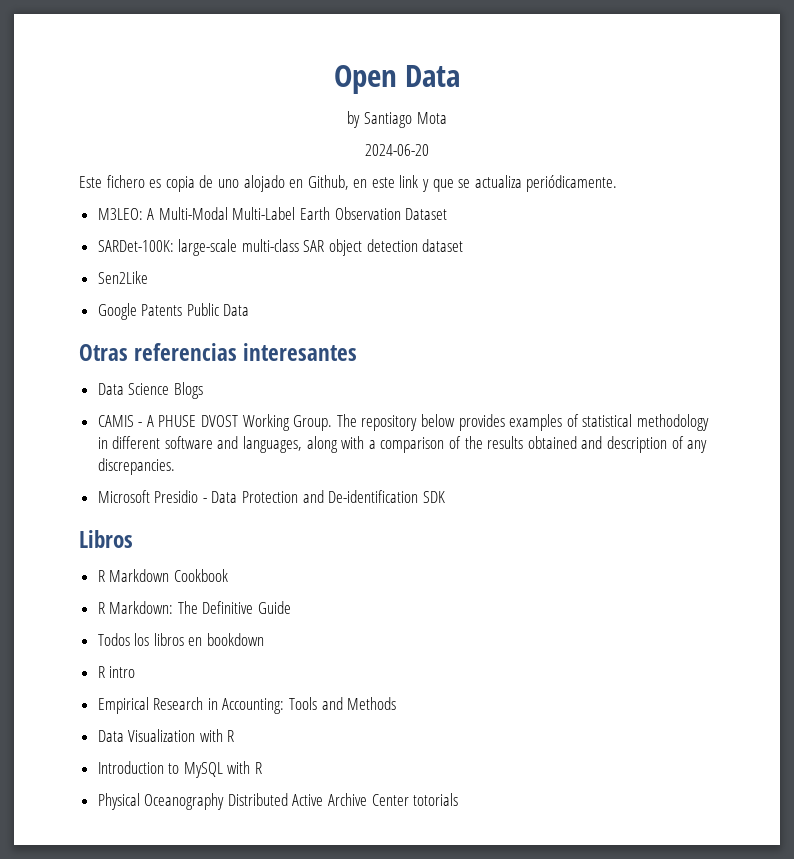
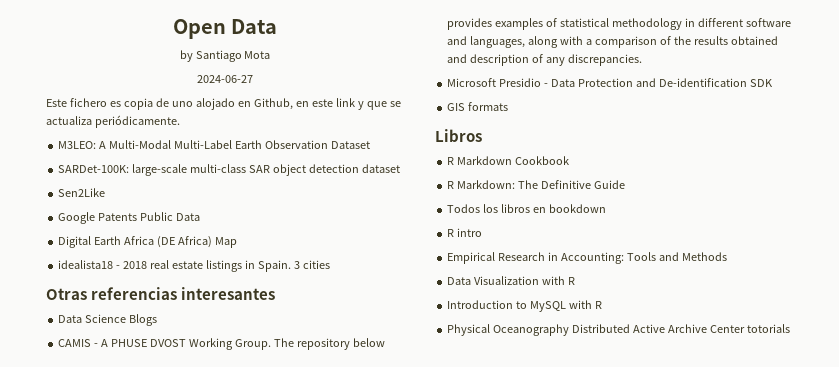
- 2024-06-20
+ 2024-06-27
+ Digital Earth Africa (DE Africa) Map
+ idealista18 - 2018 real estate listings in Spain. 3 cities
+ GIS formats

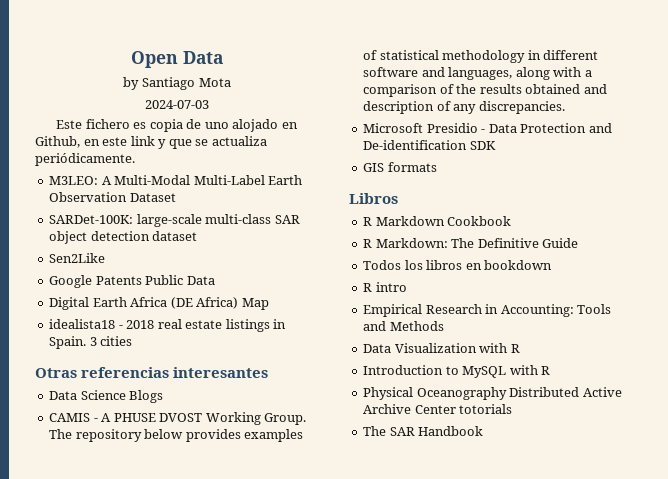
- 2024-06-27
+ 2024-07-03
+ The SAR Handbook

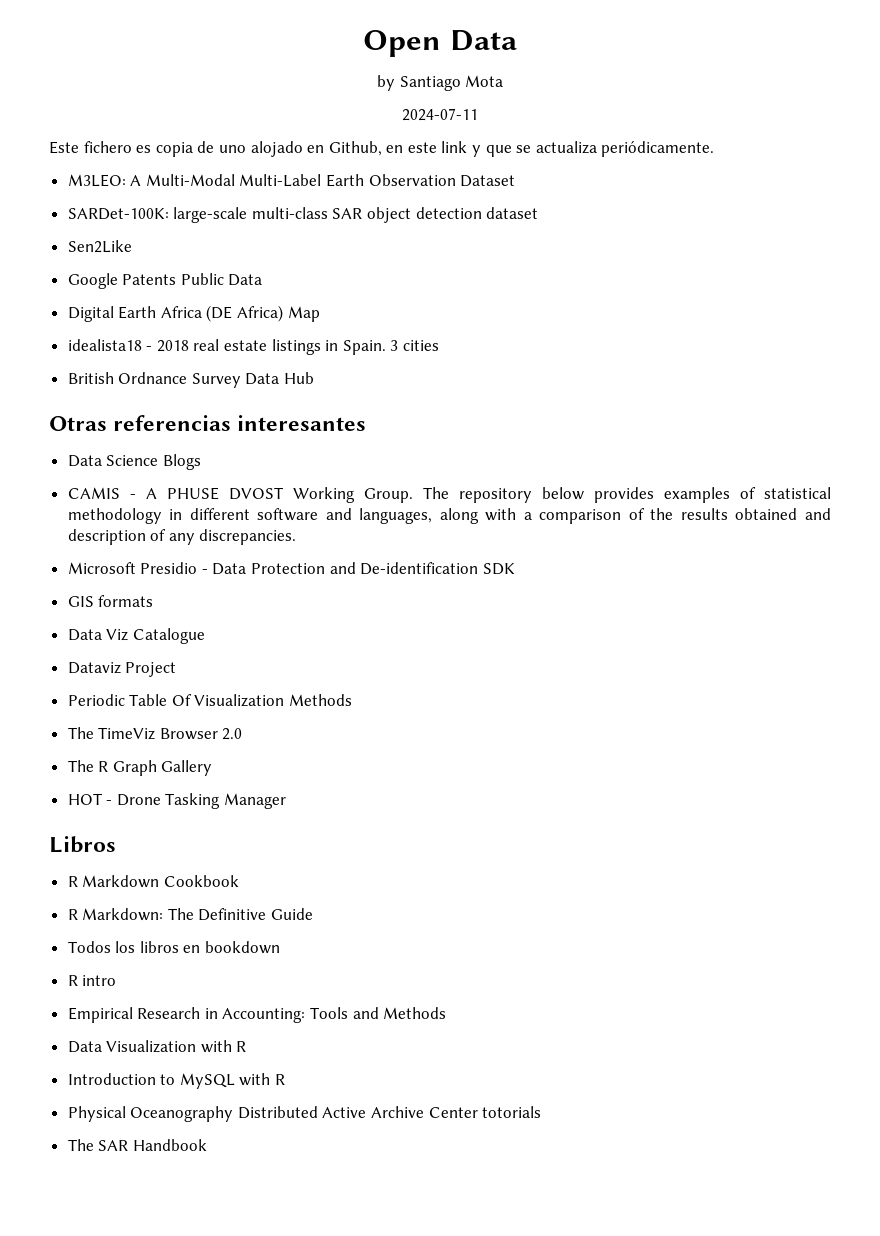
- 2024-07-03
+ 2024-07-11
+ British Ordnance Survey Data Hub
+ Data Viz Catalogue
+ Dataviz Project
+ Periodic Table Of Visualization Methods
+ The TimeViz Browser 2.0
+ The R Graph Gallery
+ HOT - Drone Tasking Manager

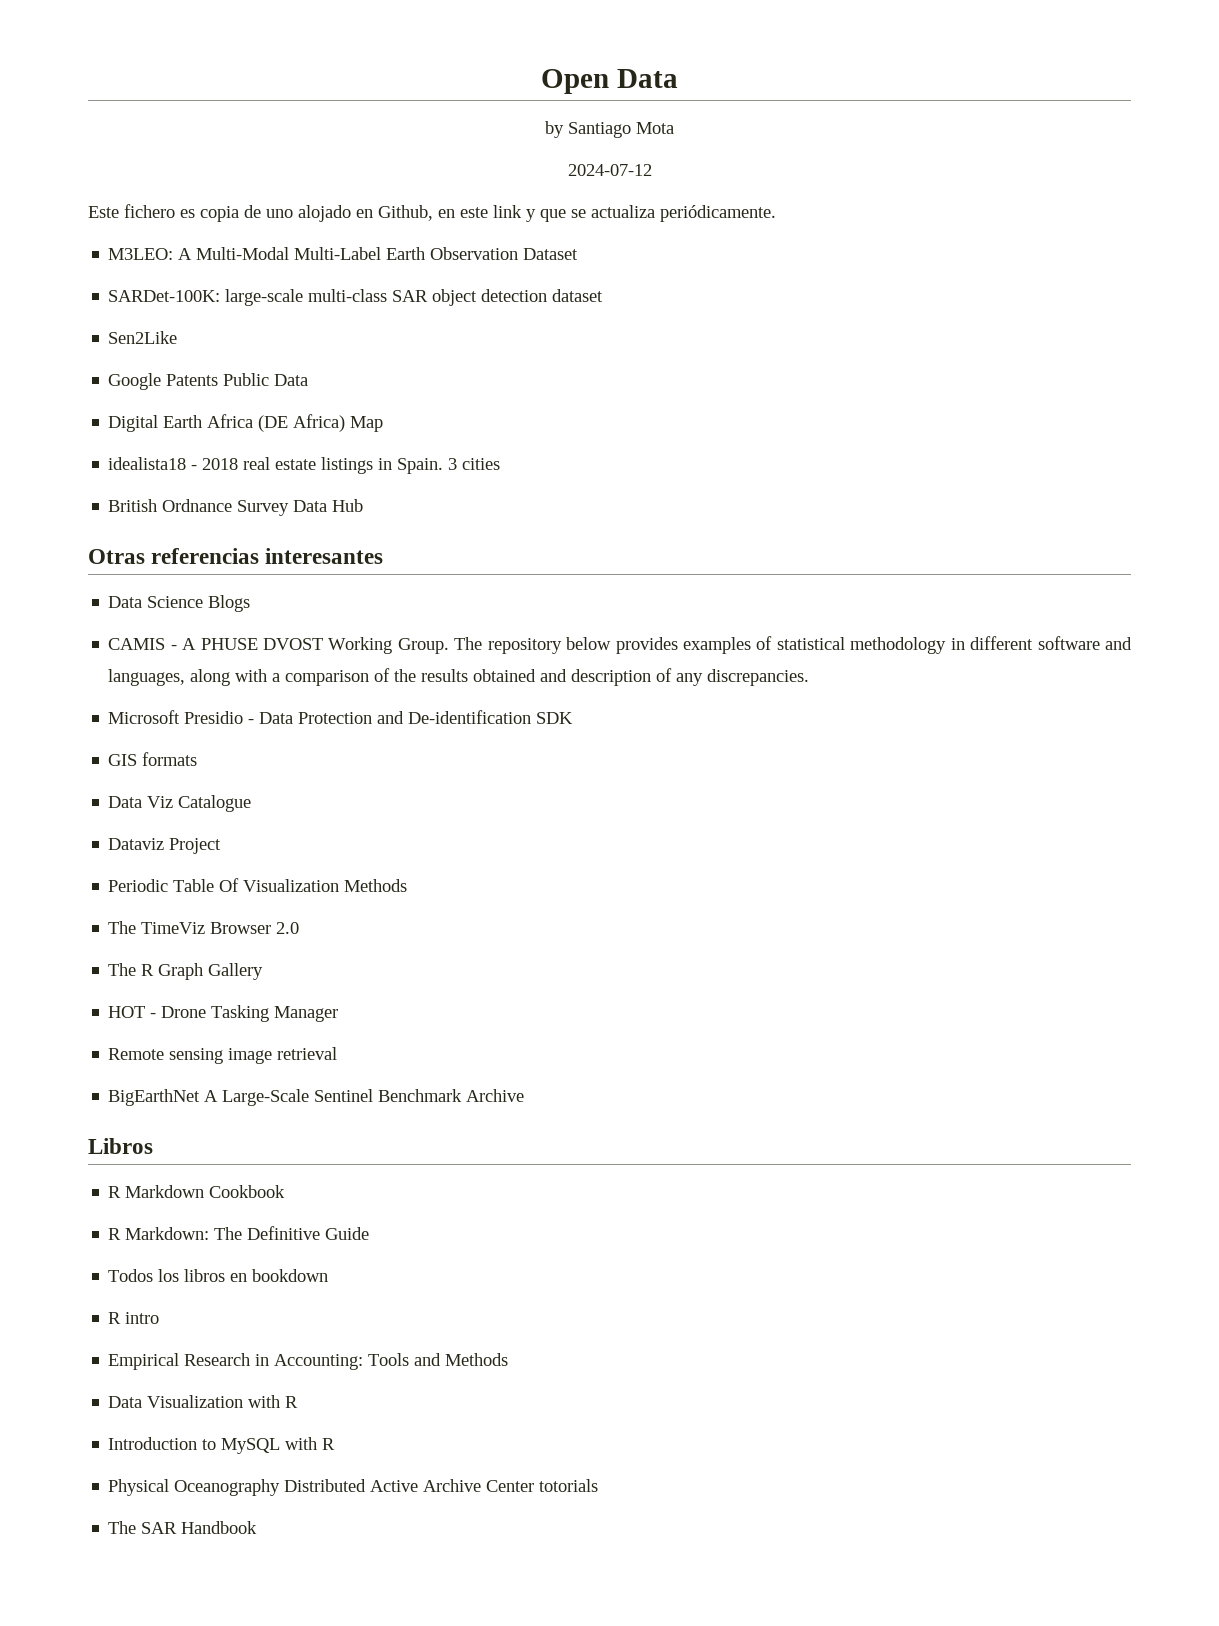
- 2024-07-11
+ 2024-07-12
+ Remote sensing image retrieval
+ BigEarthNet A Large-Scale Sentinel Benchmark Archive

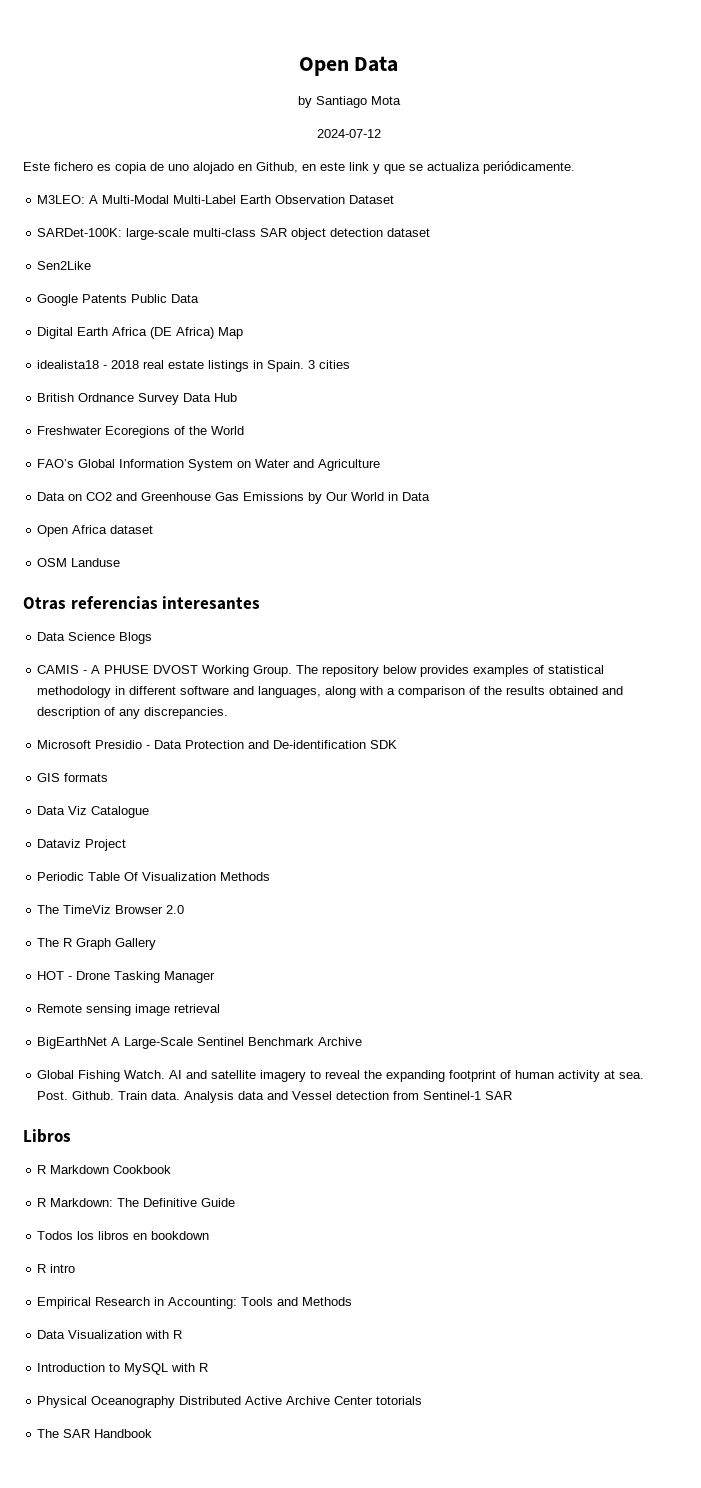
+ Freshwater Ecoregions of the World
+ FAO’s Global Information System on Water and Agriculture
+ Data on CO2 and Greenhouse Gas Emissions by Our World in Data
+ Open Africa dataset
+ OSM Landuse
+ Global Fishing Watch. AI and satellite imagery to reveal the expanding footprint of human activity at sea. Post. Github. Train data. Analysis data and Vessel detection from Sentinel-1 SAR

